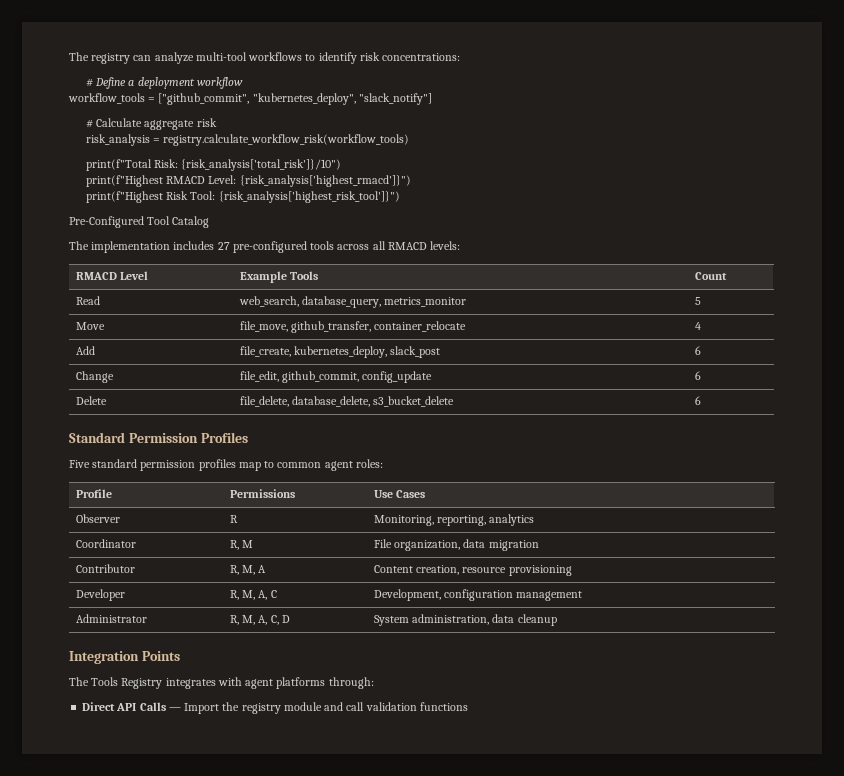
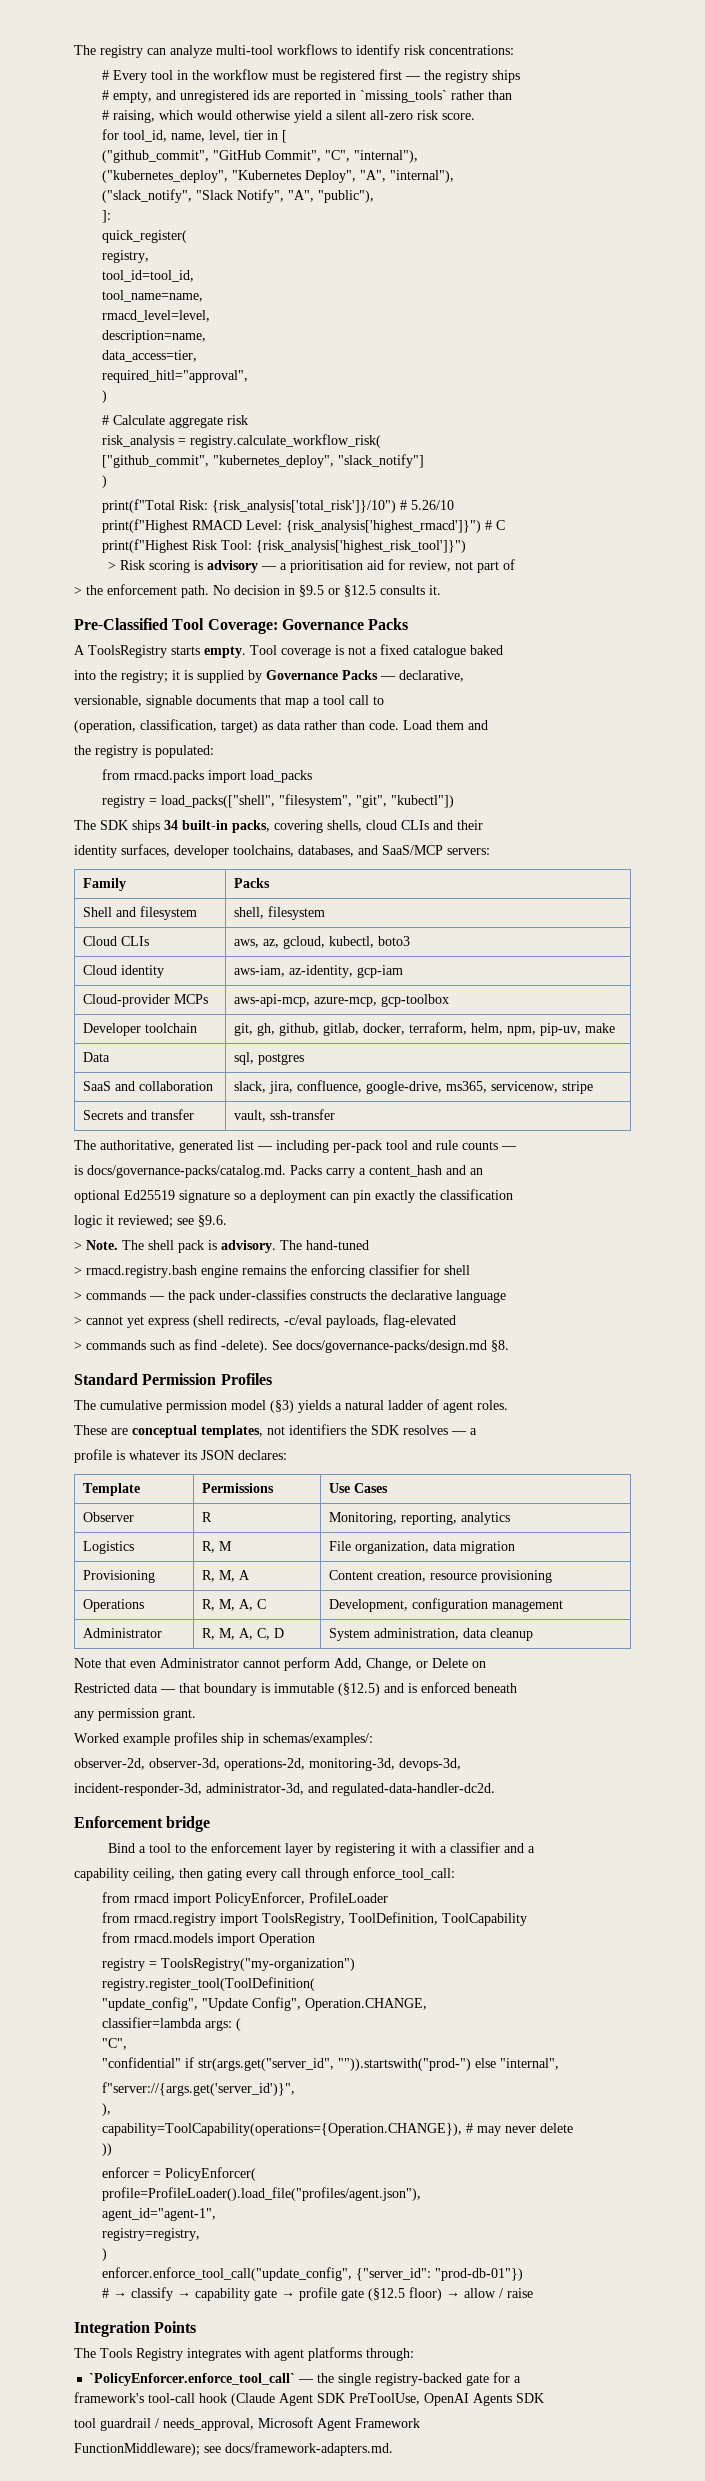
- # Define a deployment workflow
- workflow_tools = ["github_commit", "kubernetes_deploy", "slack_notify"]
+ # Every tool in the workflow must be registered first — the registry ships
+ # empty, and unregistered ids are reported in `missing_tools` rather than
+ # raising, which would otherwise yield a silent all-zero risk score.
+ for tool_id, name, level, tier in [
+ ("github_commit", "GitHub Commit", "C", "internal"),
+ ("kubernetes_deploy", "Kubernetes Deploy", "A", "internal"),
+ ("slack_notify", "Slack Notify", "A", "public"),
+ ]:
+ quick_register(
+ registry,
+ tool_id=tool_id,
+ tool_name=name,
+ rmacd_level=level,
+ description=name,
+ data_access=tier,
+ required_hitl="approval",
+ )
- risk_analysis = registry.calculate_workflow_risk(workflow_tools)
+ risk_analysis = registry.calculate_workflow_risk(
+ ["github_commit", "kubernetes_deploy", "slack_notify"]
+ )
- print(f"Total Risk: {risk_analysis['total_risk']}/10")
+ print(f"Total Risk: {risk_analysis['total_risk']}/10") # 5.26/10
- print(f"Highest RMACD Level: {risk_analysis['highest_rmacd']}")
+ print(f"Highest RMACD Level: {risk_analysis['highest_rmacd']}") # C
- Pre-Configured Tool Catalog
- The implementation includes 27 pre-configured tools across all RMACD levels:
- RMACD Level | Example Tools | Count
- Read | web_search, database_query, metrics_monitor | 5
- Move | file_move, github_transfer, container_relocate | 4
- Add | file_create, kubernetes_deploy, slack_post | 6
- Change | file_edit, github_commit, config_update | 6
- Delete | file_delete, database_delete, s3_bucket_delete | 6
+ > Risk scoring is advisory — a prioritisation aid for review, not part of
+ > the enforcement path. No decision in §9.5 or §12.5 consults it.
+ Pre-Classified Tool Coverage: Governance Packs
+ A ToolsRegistry starts empty. Tool coverage is not a fixed catalogue baked
+ into the registry; it is supplied by Governance Packs — declarative,
+ versionable, signable documents that map a tool call to
+ (operation, classification, target) as data rather than code. Load them and
+ the registry is populated:
+ from rmacd.packs import load_packs
+ registry = load_packs(["shell", "filesystem", "git", "kubectl"])
+ The SDK ships 34 built-in packs, covering shells, cloud CLIs and their
+ identity surfaces, developer toolchains, databases, and SaaS/MCP servers:
+ Family | Packs
+ Shell and filesystem | shell, filesystem
+ Cloud CLIs | aws, az, gcloud, kubectl, boto3
+ Cloud identity | aws-iam, az-identity, gcp-iam
+ Cloud-provider MCPs | aws-api-mcp, azure-mcp, gcp-toolbox
+ Developer toolchain | git, gh, github, gitlab, docker, terraform, helm, npm, pip-uv, make
+ Data | sql, postgres
+ SaaS and collaboration | slack, jira, confluence, google-drive, ms365, servicenow, stripe
+ Secrets and transfer | vault, ssh-transfer
+ The authoritative, generated list — including per-pack tool and rule counts —
+ is docs/governance-packs/catalog.md. Packs carry a content_hash and an
+ optional Ed25519 signature so a deployment can pin exactly the classification
+ logic it reviewed; see §9.6.
+ > Note. The shell pack is advisory. The hand-tuned
+ > rmacd.registry.bash engine remains the enforcing classifier for shell
+ > commands — the pack under-classifies constructs the declarative language
+ > cannot yet express (shell redirects, -c/eval payloads, flag-elevated
+ > commands such as find -delete). See docs/governance-packs/design.md §8.
  Standard Permission Profiles
- Five standard permission profiles map to common agent roles:
- Profile | Permissions | Use Cases
+ The cumulative permission model (§3) yields a natural ladder of agent roles.
+ These are conceptual templates, not identifiers the SDK resolves — a
+ profile is whatever its JSON declares:
+ Template | Permissions | Use Cases
- Coordinator | R, M | File organization, data migration
+ Logistics | R, M | File organization, data migration
- Contributor | R, M, A | Content creation, resource provisioning
+ Provisioning | R, M, A | Content creation, resource provisioning
- Developer | R, M, A, C | Development, configuration management
+ Operations | R, M, A, C | Development, configuration management
+ Note that even Administrator cannot perform Add, Change, or Delete on
+ Restricted data — that boundary is immutable (§12.5) and is enforced beneath
+ any permission grant.
+ Worked example profiles ship in schemas/examples/:
+ observer-2d, observer-3d, operations-2d, monitoring-3d, devops-3d,
+ incident-responder-3d, administrator-3d, and regulated-data-handler-dc2d.
+ Enforcement bridge
+ Bind a tool to the enforcement layer by registering it with a classifier and a
+ capability ceiling, then gating every call through enforce_tool_call:
+ from rmacd import PolicyEnforcer, ProfileLoader
+ from rmacd.registry import ToolsRegistry, ToolDefinition, ToolCapability
+ from rmacd.models import Operation
+ registry = ToolsRegistry("my-organization")
+ registry.register_tool(ToolDefinition(
+ "update_config", "Update Config", Operation.CHANGE,
+ classifier=lambda args: (
+ "C",
+ "confidential" if str(args.get("server_id", "")).startswith("prod-") else "internal",
+ f"server://{args.get('server_id')}",
+ ),
+ capability=ToolCapability(operations={Operation.CHANGE}), # may never delete
+ ))
+ enforcer = PolicyEnforcer(
+ profile=ProfileLoader().load_file("profiles/agent.json"),
+ agent_id="agent-1",
+ registry=registry,
+ )
+ enforcer.enforce_tool_call("update_config", {"server_id": "prod-db-01"})
+ # → classify → capability gate → profile gate (§12.5 floor) → allow / raise
- Direct API Calls — Import the registry module and call validation functions
+ `PolicyEnforcer.enforce_tool_call` — the single registry-backed gate for a
+ framework's tool-call hook (Claude Agent SDK PreToolUse, OpenAI Agents SDK
+ tool guardrail / needs_approval, Microsoft Agent Framework
+ FunctionMiddleware); see docs/framework-adapters.md.

